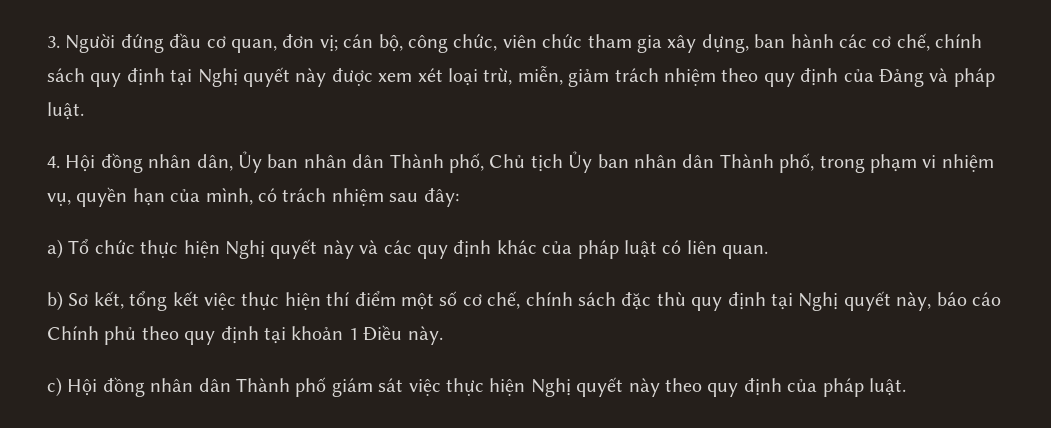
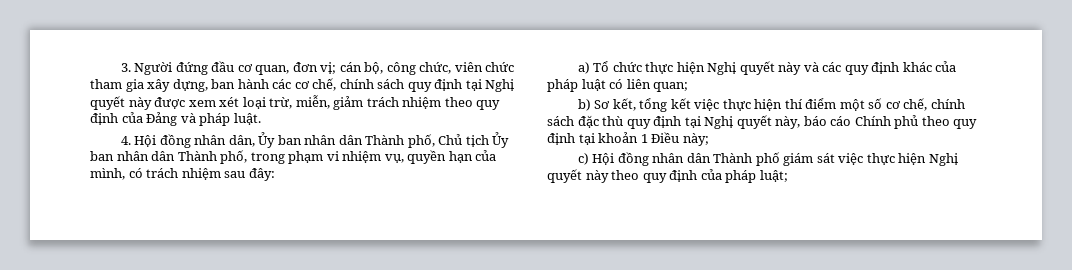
- a) Tổ chức thực hiện Nghị quyết này và các quy định khác của pháp luật có liên quan.
+ a) Tổ chức thực hiện Nghị quyết này và các quy định khác của pháp luật có liên quan;
- b) Sơ kết, tổng kết việc thực hiện thí điểm một số cơ chế, chính sách đặc thù quy định tại Nghị quyết này, báo cáo Chính phủ theo quy định tại khoản 1 Điều này.
+ b) Sơ kết, tổng kết việc thực hiện thí điểm một số cơ chế, chính sách đặc thù quy định tại Nghị quyết này, báo cáo Chính phủ theo quy định tại khoản 1 Điều này;
- c) Hội đồng nhân dân Thành phố giám sát việc thực hiện Nghị quyết này theo quy định của pháp luật.
+ c) Hội đồng nhân dân Thành phố giám sát việc thực hiện Nghị quyết này theo quy định của pháp luật;

